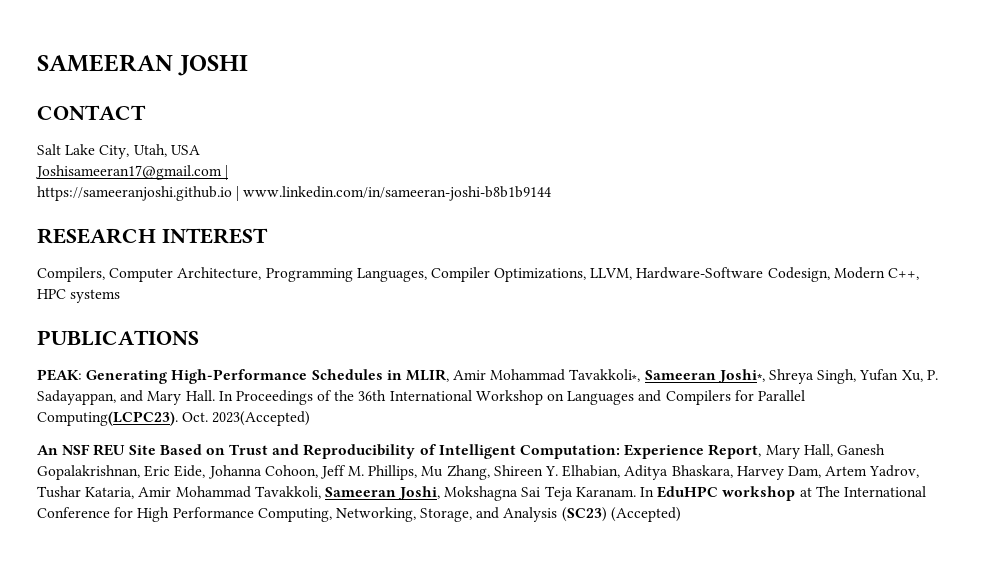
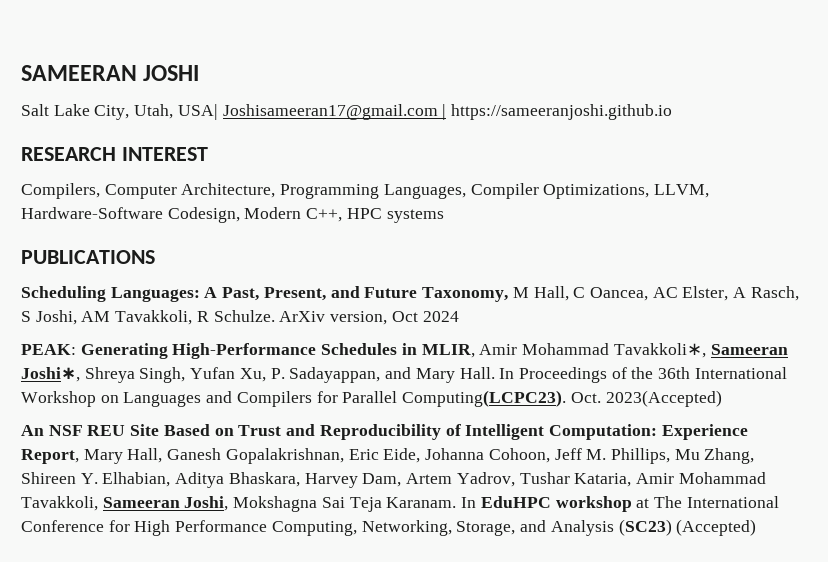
- CONTACT
- Salt Lake City, Utah, USA
- Joshisameeran17@gmail.com |
- https://sameeranjoshi.github.io | www.linkedin.com/in/sameeran-joshi-b8b1b9144
+ Salt Lake City, Utah, USA| Joshisameeran17@gmail.com | https://sameeranjoshi.github.io
+ Scheduling Languages: A Past, Present, and Future Taxonomy, M Hall, C Oancea, AC Elster, A Rasch, S Joshi, AM Tavakkoli, R Schulze. ArXiv version, Oct 2024

